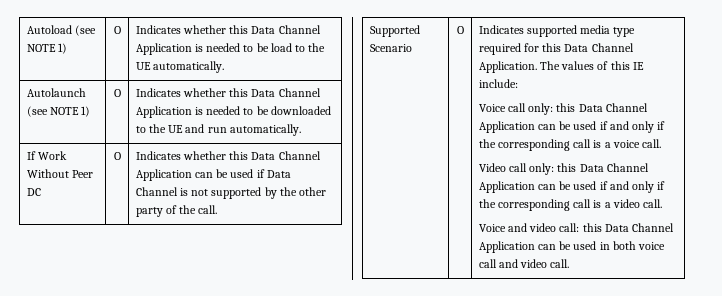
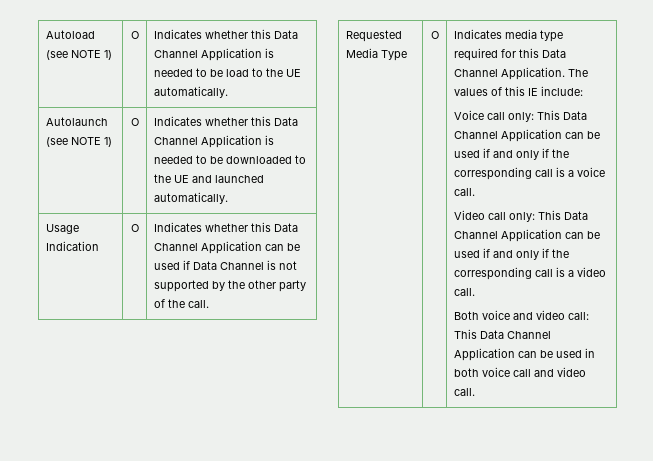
- Autolaunch (see NOTE 1) | O | Indicates whether this Data Channel Application is needed to be downloaded to the UE and run automatically.
- If Work Without Peer DC | O | Indicates whether this Data Channel Application can be used if Data Channel is not supported by the other party of the call.
+ Autolaunch (see NOTE 1) | O | Indicates whether this Data Channel Application is needed to be downloaded to the UE and launched automatically.
+ Usage Indication | O | Indicates whether this Data Channel Application can be used if Data Channel is not supported by the other party of the call.
- Supported Scenario | O | Indicates supported media type required for this Data Channel Application.
+ Requested Media Type | O | Indicates media type required for this Data Channel Application.
- Voice call only: this Data Channel Application can be used if and only if the corresponding call is a voice call.
+ Voice call only: This Data Channel Application can be used if and only if the corresponding call is a voice call.
- Video call only: this Data Channel Application can be used if and only if the corresponding call is a video call.
+ Video call only: This Data Channel Application can be used if and only if the corresponding call is a video call.
- Voice and video call: this Data Channel Application can be used in both voice call and video call.
+ Both voice and video call: This Data Channel Application can be used in both voice call and video call.

